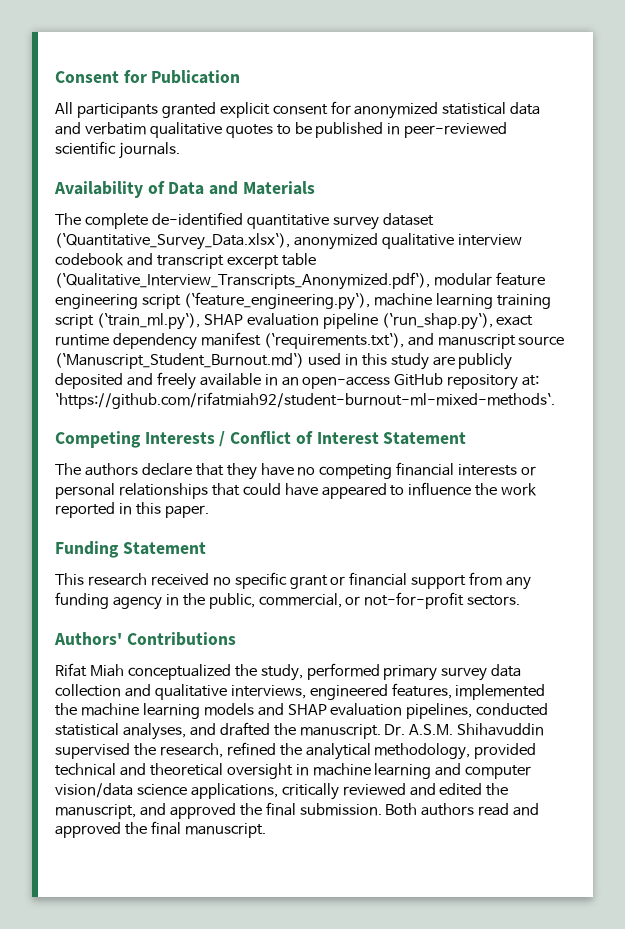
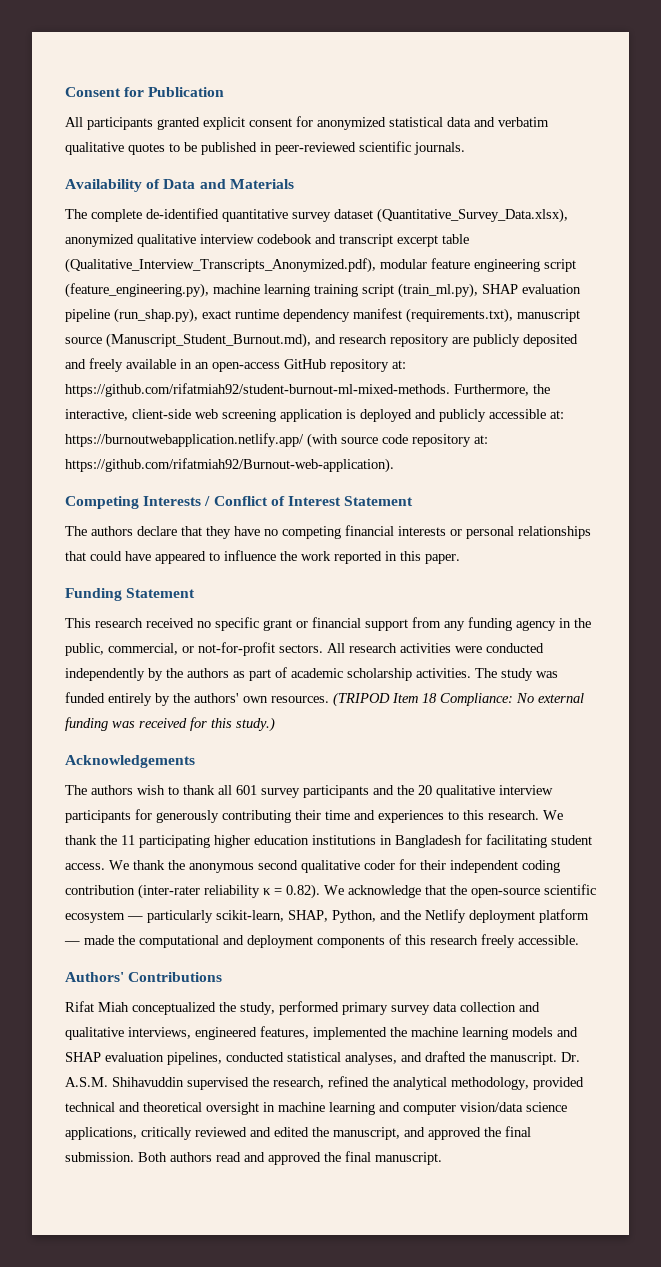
- The complete de-identified quantitative survey dataset (`Quantitative_Survey_Data.xlsx`), anonymized qualitative interview codebook and transcript excerpt table (`Qualitative_Interview_Transcripts_Anonymized.pdf`), modular feature engineering script (`feature_engineering.py`), machine learning training script (`train_ml.py`), SHAP evaluation pipeline (`run_shap.py`), exact runtime dependency manifest (`requirements.txt`), and manuscript source (`Manuscript_Student_Burnout.md`) used in this study are publicly deposited and freely available in an open-access GitHub repository at: `https://github.com/rifatmiah92/student-burnout-ml-mixed-methods`.
+ The complete de-identified quantitative survey dataset (Quantitative_Survey_Data.xlsx), anonymized qualitative interview codebook and transcript excerpt table (Qualitative_Interview_Transcripts_Anonymized.pdf), modular feature engineering script (feature_engineering.py), machine learning training script (train_ml.py), SHAP evaluation pipeline (run_shap.py), exact runtime dependency manifest (requirements.txt), manuscript source (Manuscript_Student_Burnout.md), and research repository are publicly deposited and freely available in an open-access GitHub repository at: https://github.com/rifatmiah92/student-burnout-ml-mixed-methods. Furthermore, the interactive, client-side web screening application is deployed and publicly accessible at: https://burnoutwebapplication.netlify.app/ (with source code repository at: https://github.com/rifatmiah92/Burnout-web-application).
+ All research activities were conducted independently by the authors as part of academic scholarship activities. The study was funded entirely by the authors' own resources. (TRIPOD Item 18 Compliance: No external funding was received for this study.)
+ Acknowledgements
+ The authors wish to thank all 601 survey participants and the 20 qualitative interview participants for generously contributing their time and experiences to this research. We thank the 11 participating higher education institutions in Bangladesh for facilitating student access. We thank the anonymous second qualitative coder for their independent coding contribution (inter-rater reliability κ = 0.82). We acknowledge that the open-source scientific ecosystem — particularly scikit-learn, SHAP, Python, and the Netlify deployment platform — made the computational and deployment components of this research freely accessible.

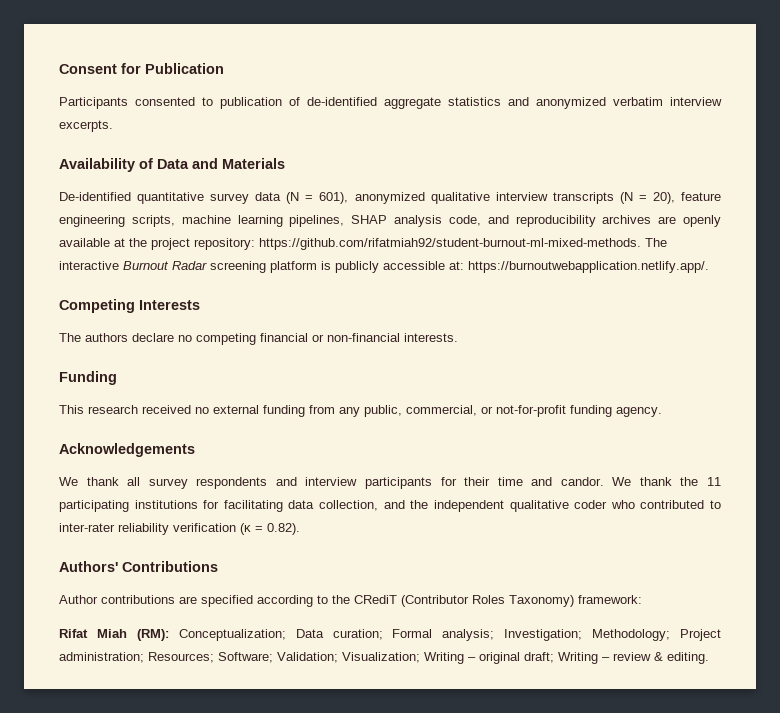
- All participants granted explicit consent for anonymized statistical data and verbatim qualitative quotes to be published in peer-reviewed scientific journals.
+ Participants consented to publication of de-identified aggregate statistics and anonymized verbatim interview excerpts.
- The complete de-identified quantitative survey dataset (Quantitative_Survey_Data.xlsx), anonymized qualitative interview codebook and transcript excerpt table (Qualitative_Interview_Transcripts_Anonymized.pdf), modular feature engineering script (feature_engineering.py), machine learning training script (train_ml.py), SHAP evaluation pipeline (run_shap.py), exact runtime dependency manifest (requirements.txt), manuscript source (Manuscript_Student_Burnout.md), and research repository are publicly deposited and freely available in an open-access GitHub repository at: https://github.com/rifatmiah92/student-burnout-ml-mixed-methods. Furthermore, the interactive, client-side web screening application is deployed and publicly accessible at: https://burnoutwebapplication.netlify.app/ (with source code repository at: https://github.com/rifatmiah92/Burnout-web-application).
- Competing Interests / Conflict of Interest Statement
- The authors declare that they have no competing financial interests or personal relationships that could have appeared to influence the work reported in this paper.
+ De-identified quantitative survey data (N = 601), anonymized qualitative interview transcripts (N = 20), feature engineering scripts, machine learning pipelines, SHAP analysis code, and reproducibility archives are openly available at the project repository: https://github.com/rifatmiah92/student-burnout-ml-mixed-methods. The interactive Burnout Radar screening platform is publicly accessible at: https://burnoutwebapplication.netlify.app/.
+ Competing Interests
+ The authors declare no competing financial or non-financial interests.
- Funding Statement
+ Funding
- This research received no specific grant or financial support from any funding agency in the public, commercial, or not-for-profit sectors. All research activities were conducted independently by the authors as part of academic scholarship activities. The study was funded entirely by the authors' own resources. (TRIPOD Item 18 Compliance: No external funding was received for this study.)
+ This research received no external funding from any public, commercial, or not-for-profit funding agency.
  Acknowledgements
- The authors wish to thank all 601 survey participants and the 20 qualitative interview participants for generously contributing their time and experiences to this research.
+ We thank all survey respondents and interview participants for their time and candor.
- We thank the 11 participating higher education institutions in Bangladesh for facilitating student access. We thank the anonymous second qualitative coder for their independent coding contribution (inter-rater reliability κ = 0.82). We acknowledge that the open-source scientific ecosystem — particularly scikit-learn, SHAP, Python, and the Netlify deployment platform — made the computational and deployment components of this research freely accessible.
+ We thank the 11 participating institutions for facilitating data collection, and the independent qualitative coder who contributed to inter-rater reliability verification (κ = 0.82).
  Authors' Contributions
- Rifat Miah conceptualized the study, performed primary survey data collection and qualitative interviews, engineered features, implemented the machine learning models and SHAP evaluation pipelines, conducted statistical analyses, and drafted the manuscript. Dr. A.S.M. Shihavuddin supervised the research, refined the analytical methodology, provided technical and theoretical oversight in machine learning and computer vision/data science applications, critically reviewed and edited the manuscript, and approved the final submission. Both authors read and approved the final manuscript.
+ Author contributions are specified according to the CRediT (Contributor Roles Taxonomy) framework:
+ Rifat Miah (RM): Conceptualization; Data curation; Formal analysis; Investigation; Methodology; Project administration; Resources; Software; Validation; Visualization; Writing – original draft; Writing – review & editing.

